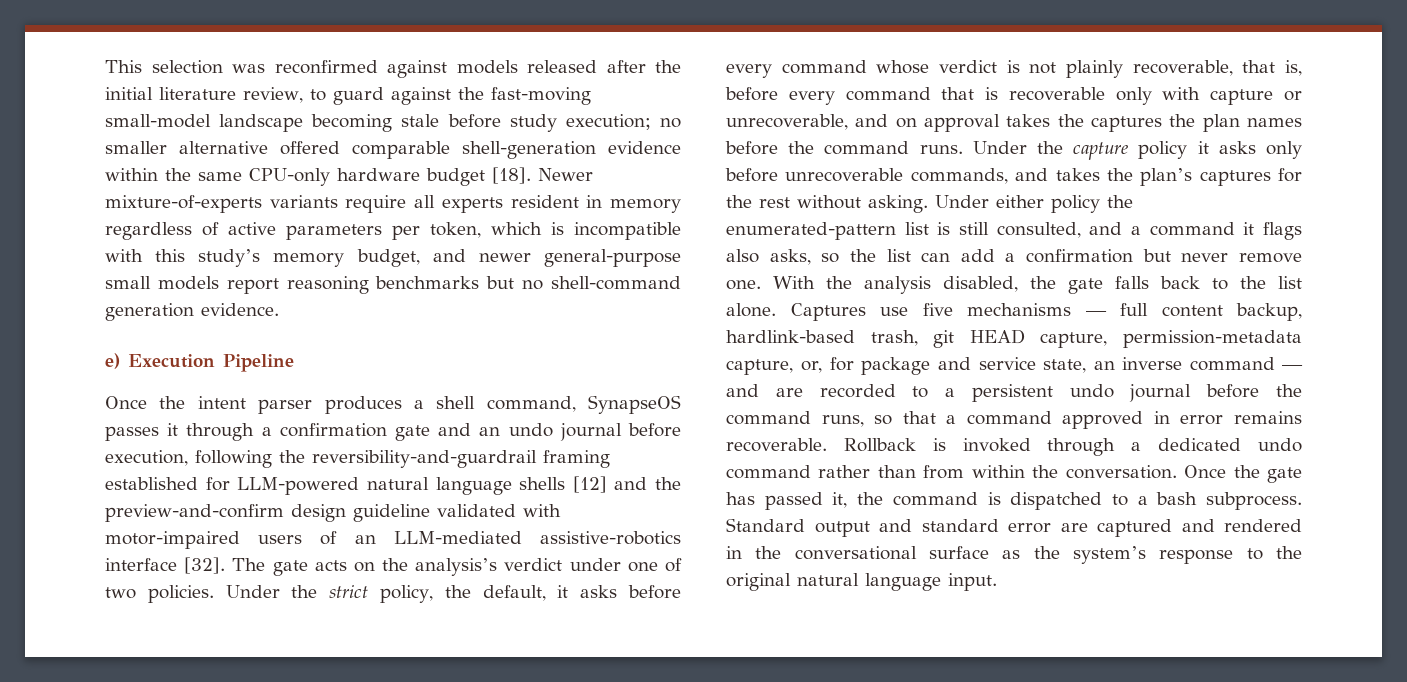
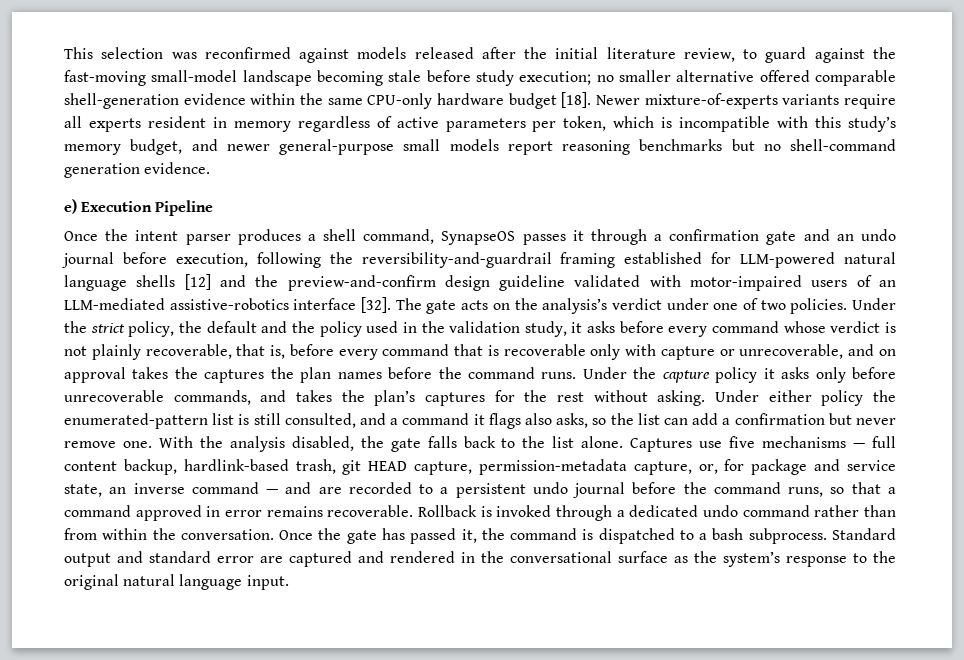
- Under the strict policy, the default, it asks before every command whose verdict is not plainly recoverable, that is, before every command that is recoverable only with capture or unrecoverable, and on approval takes the captures the plan names before the command runs.
+ Under the strict policy, the default and the policy used in the validation study, it asks before every command whose verdict is not plainly recoverable, that is, before every command that is recoverable only with capture or unrecoverable, and on approval takes the captures the plan names before the command runs.

